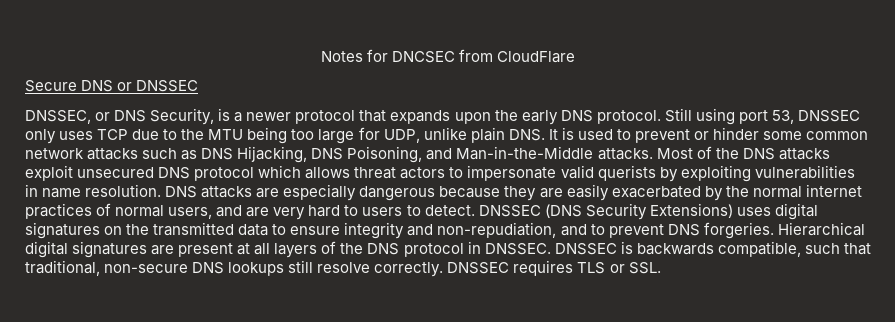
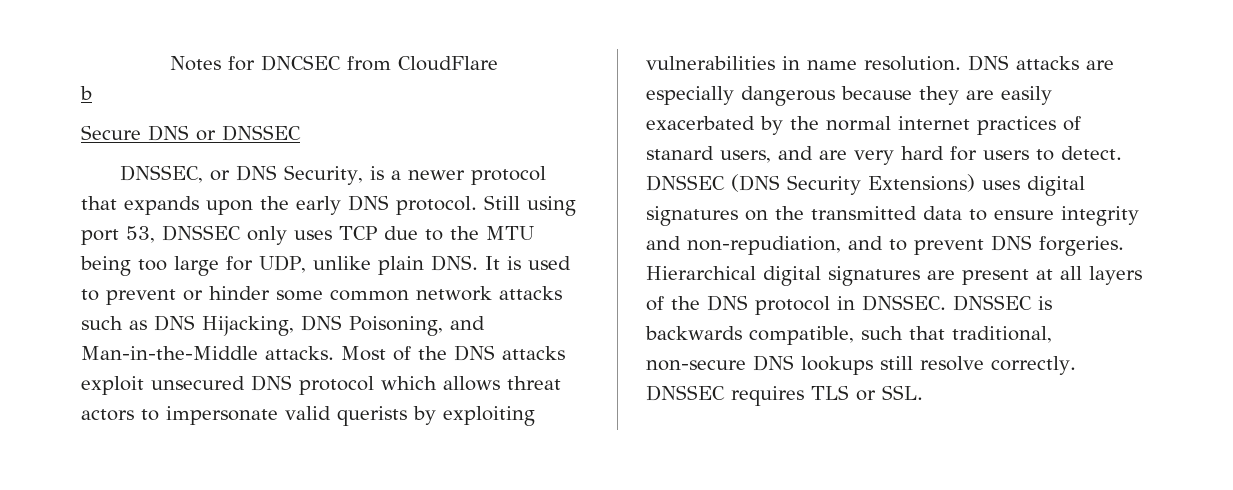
+ b
- DNS attacks are especially dangerous because they are easily exacerbated by the normal internet practices of normal users, and are very hard to users to detect.
+ DNS attacks are especially dangerous because they are easily exacerbated by the normal internet practices of stanard users, and are very hard for users to detect.

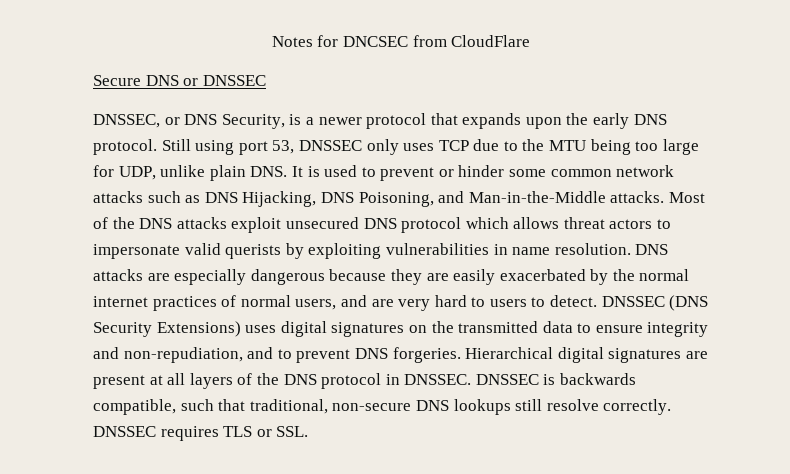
- b
- DNS attacks are especially dangerous because they are easily exacerbated by the normal internet practices of stanard users, and are very hard for users to detect.
+ DNS attacks are especially dangerous because they are easily exacerbated by the normal internet practices of normal users, and are very hard to users to detect.

